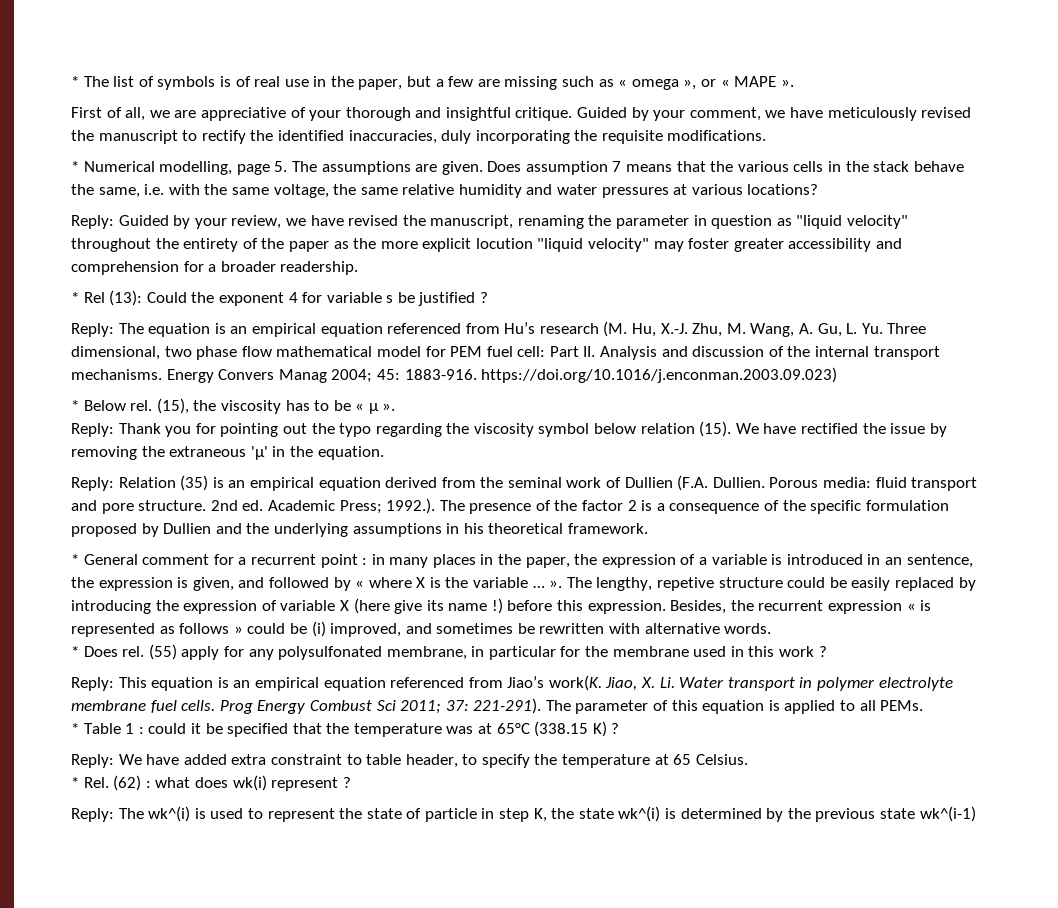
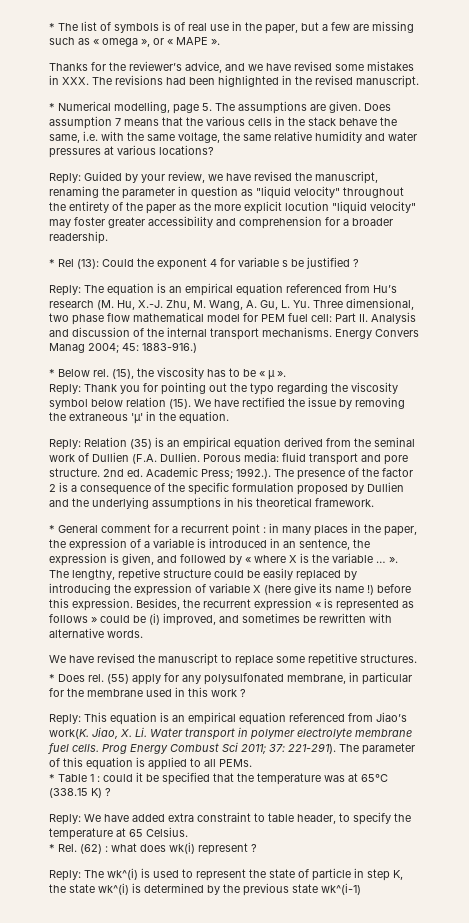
- First of all, we are appreciative of your thorough and insightful critique. Guided by your comment, we have meticulously revised the manuscript to rectify the identified inaccuracies, duly incorporating the requisite modifications.
+ Thanks for the reviewer’s advice, and we have revised some mistakes in XXX. The revisions had been highlighted in the revised manuscript.
- Energy Convers Manag 2004; 45: 1883-916. https://doi.org/10.1016/j.enconman.2003.09.023)
+ Energy Convers Manag 2004; 45: 1883-916.)
+ We have revised the manuscript to replace some repetitive structures.

